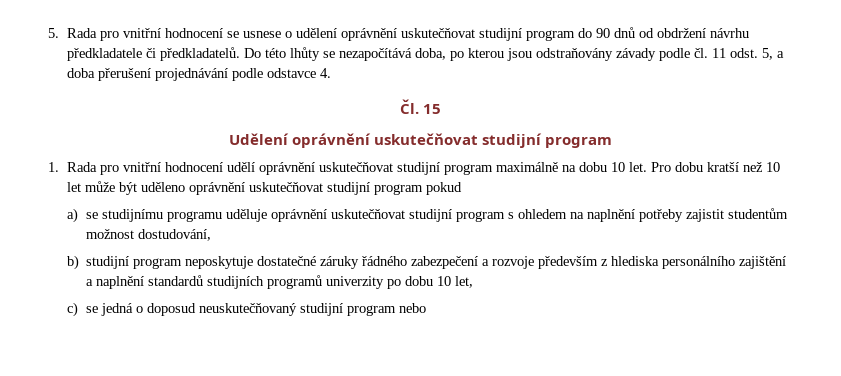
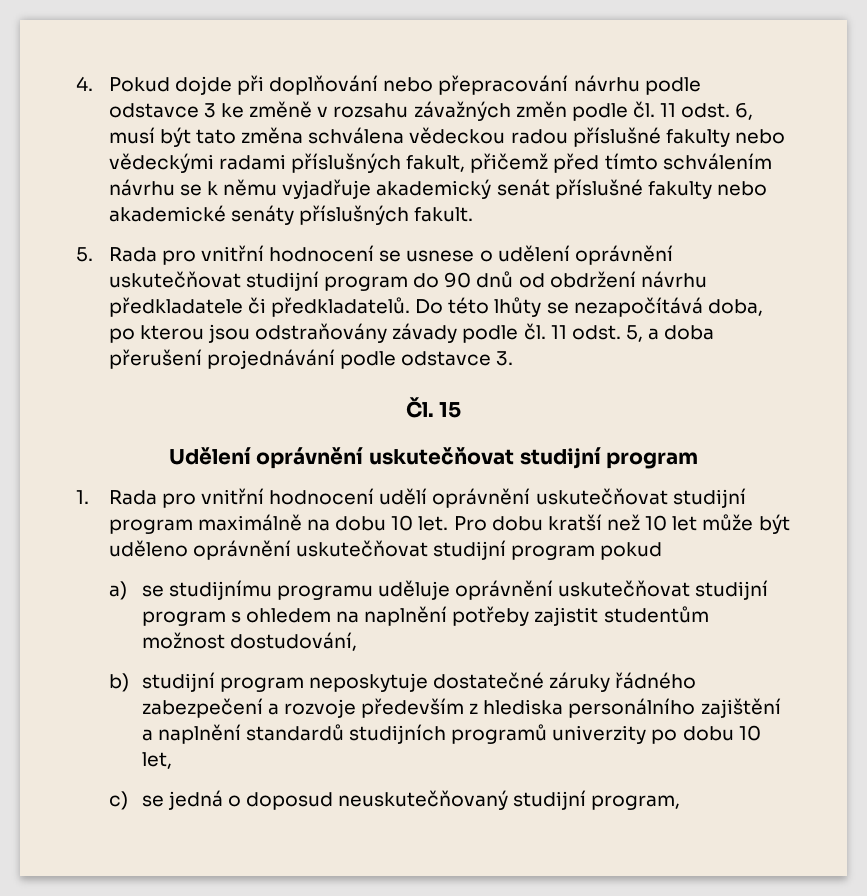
+ 4. Pokud dojde při doplňování nebo přepracování návrhu podle odstavce 3 ke změně v rozsahu závažných změn podle čl. 11 odst. 6, musí být tato změna schválena vědeckou radou příslušné fakulty nebo vědeckými radami příslušných fakult, přičemž před tímto schválením návrhu se k němu vyjadřuje akademický senát příslušné fakulty nebo akademické senáty příslušných fakult.
- Do této lhůty se nezapočítává doba, po kterou jsou odstraňovány závady podle čl. 11 odst. 5, a doba přerušení projednávání podle odstavce 4.
+ Do této lhůty se nezapočítává doba, po kterou jsou odstraňovány závady podle čl. 11 odst. 5, a doba přerušení projednávání podle odstavce 3.
- c) se jedná o doposud neuskutečňovaný studijní program nebo
+ c) se jedná o doposud neuskutečňovaný studijní program,

